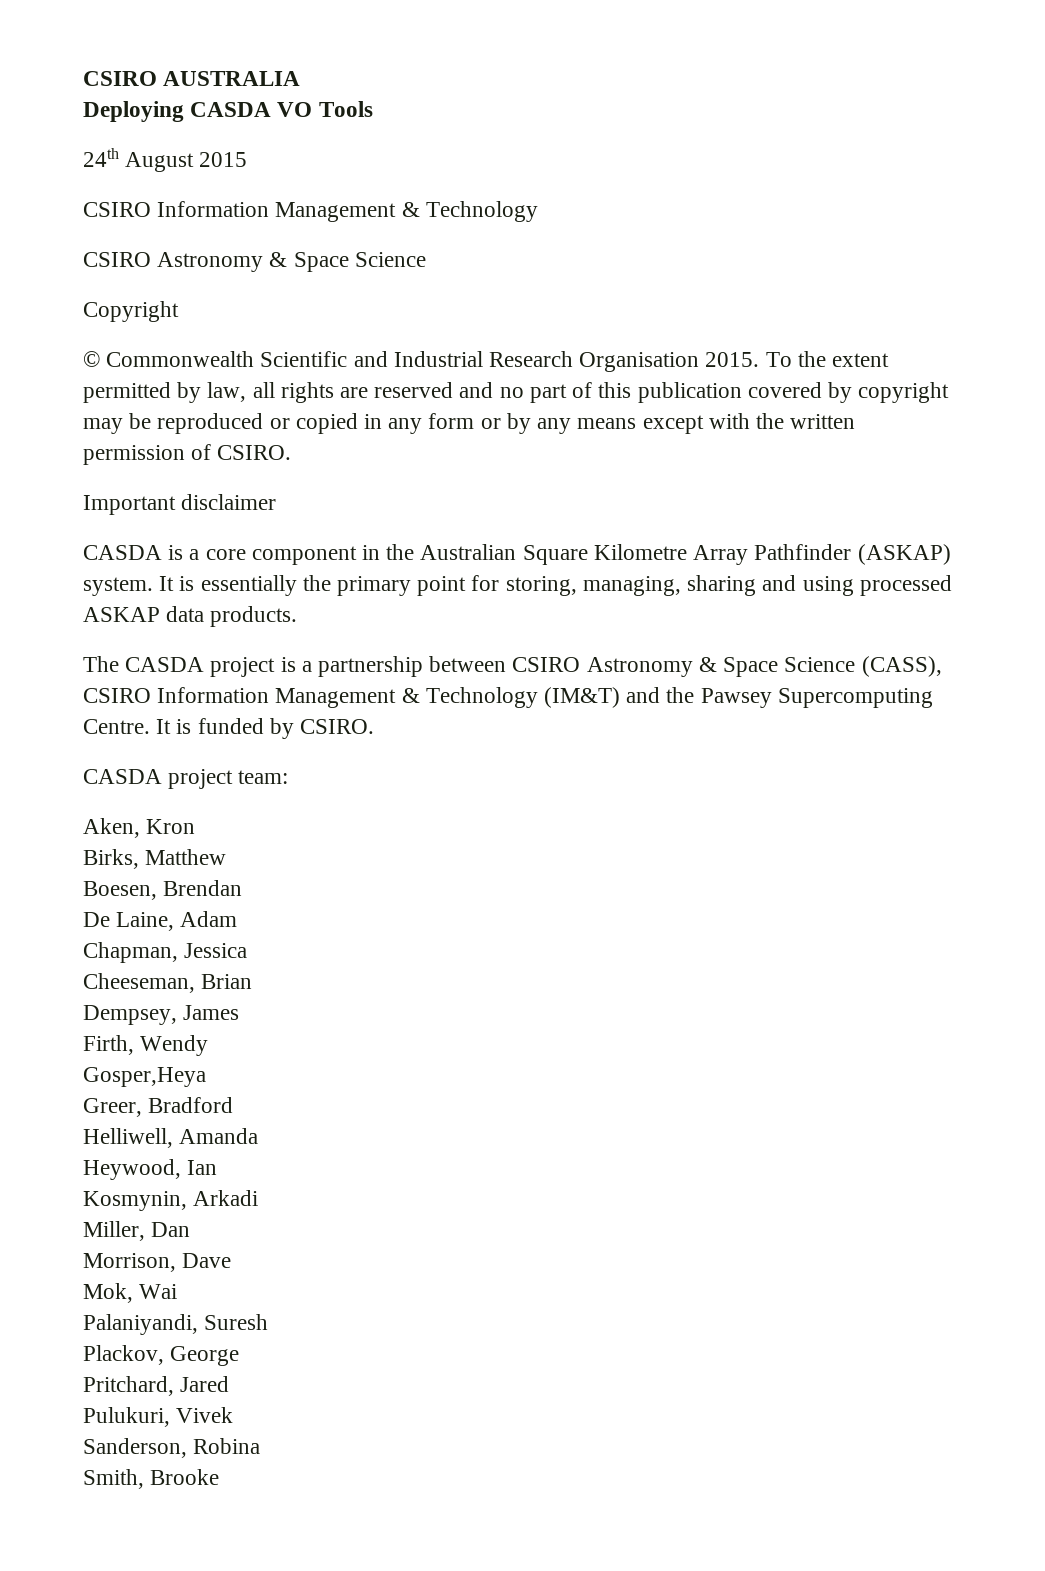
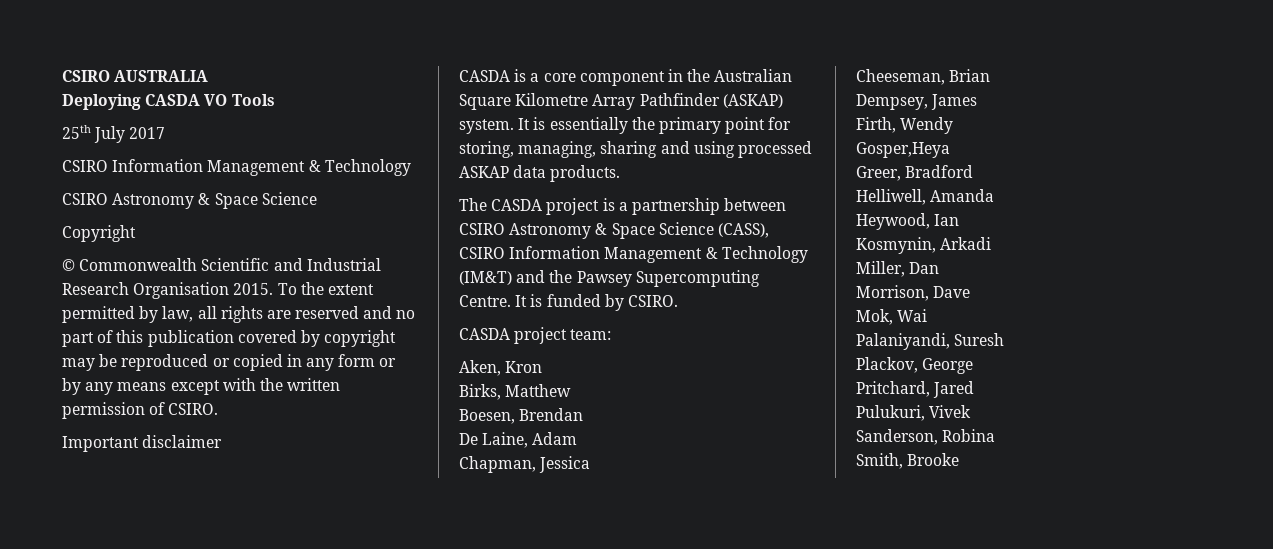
- 24th August 2015
+ 25th July 2017

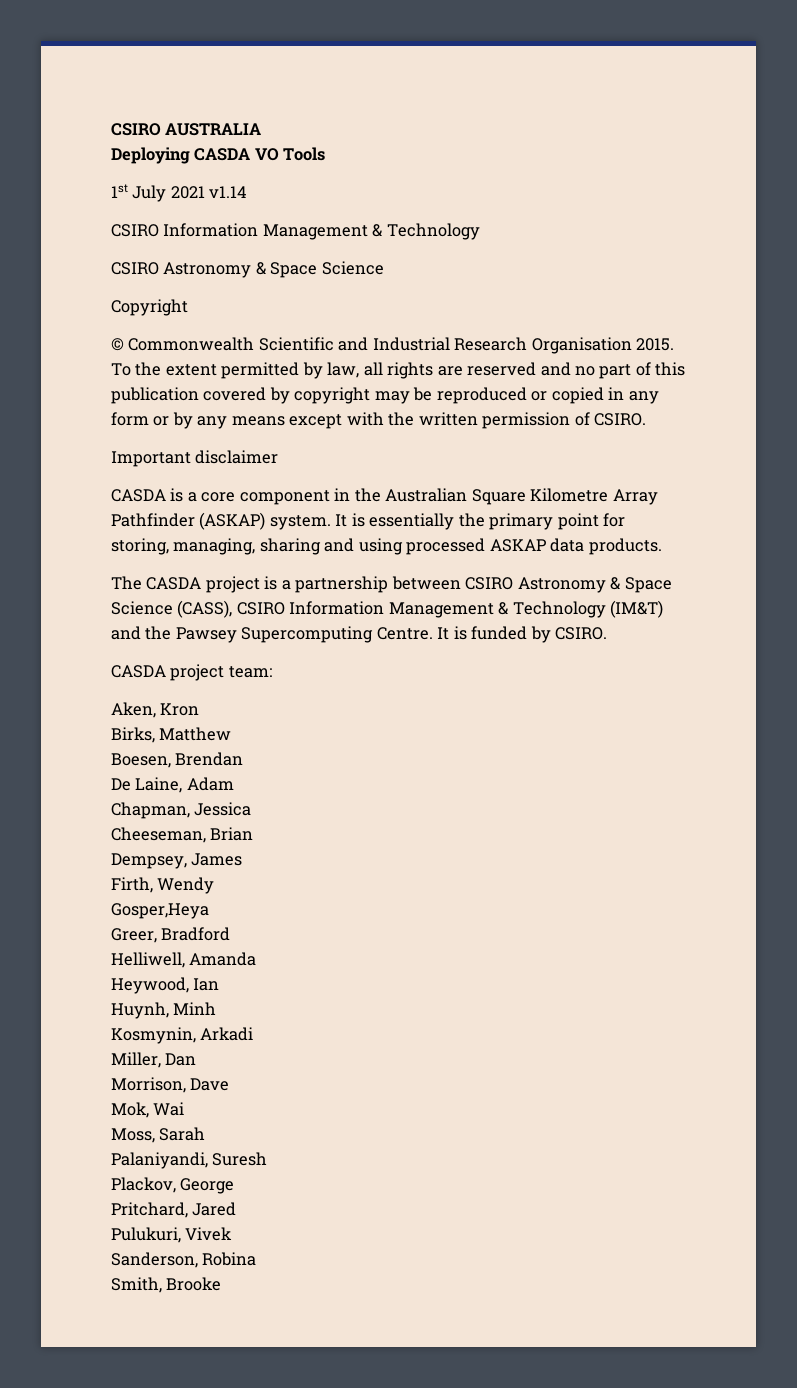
- 25th July 2017
+ 1st July 2021 v1.14
+ Huynh, Minh
+ Moss, Sarah

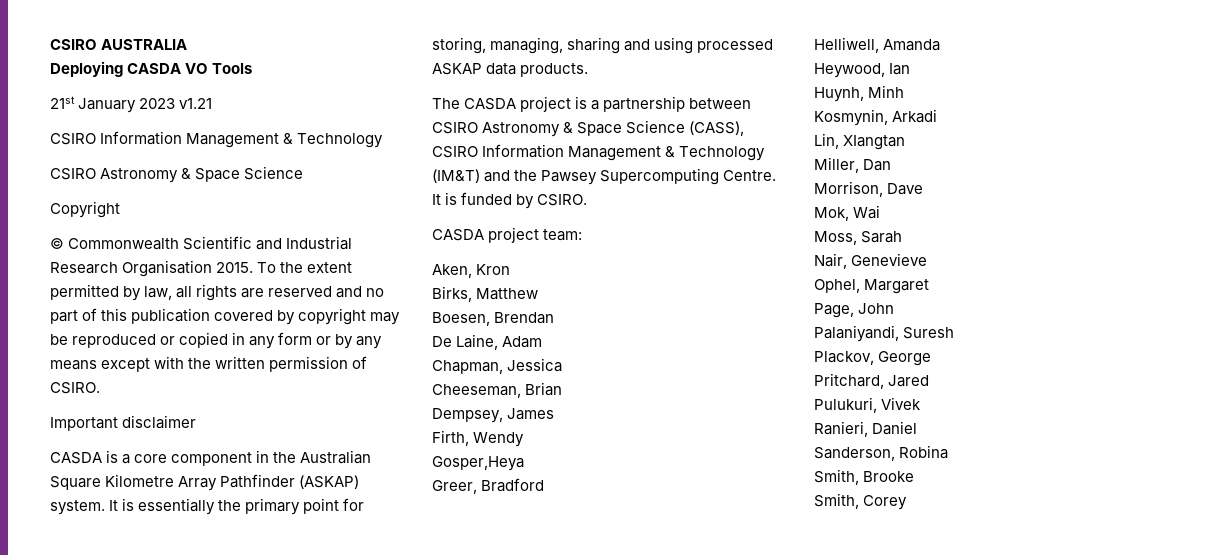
- 1st July 2021 v1.14
+ 21st January 2023 v1.21
+ Lin, XIangtan
+ Nair, Genevieve
+ Ophel, Margaret
+ Page, John
+ Ranieri, Daniel
+ Smith, Corey

